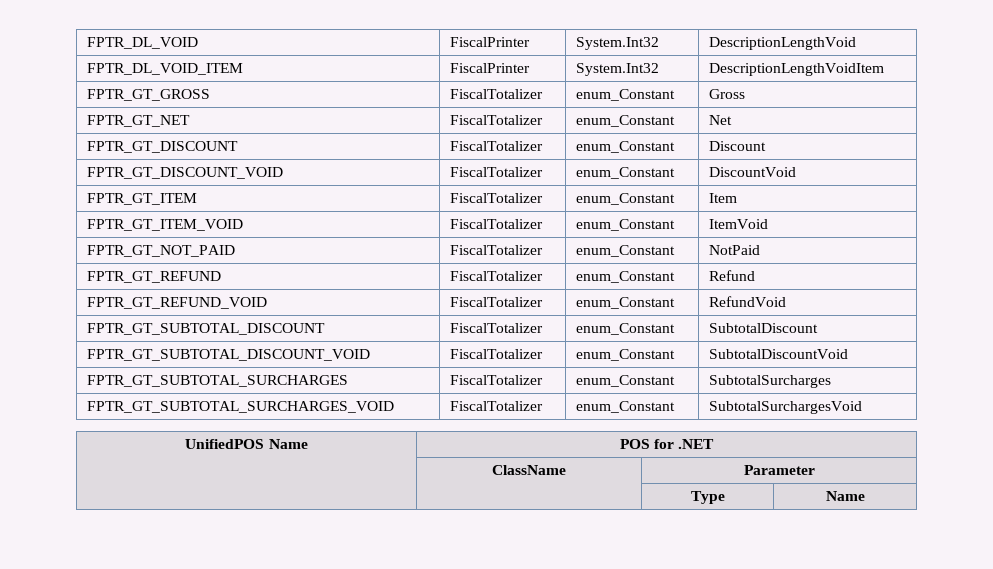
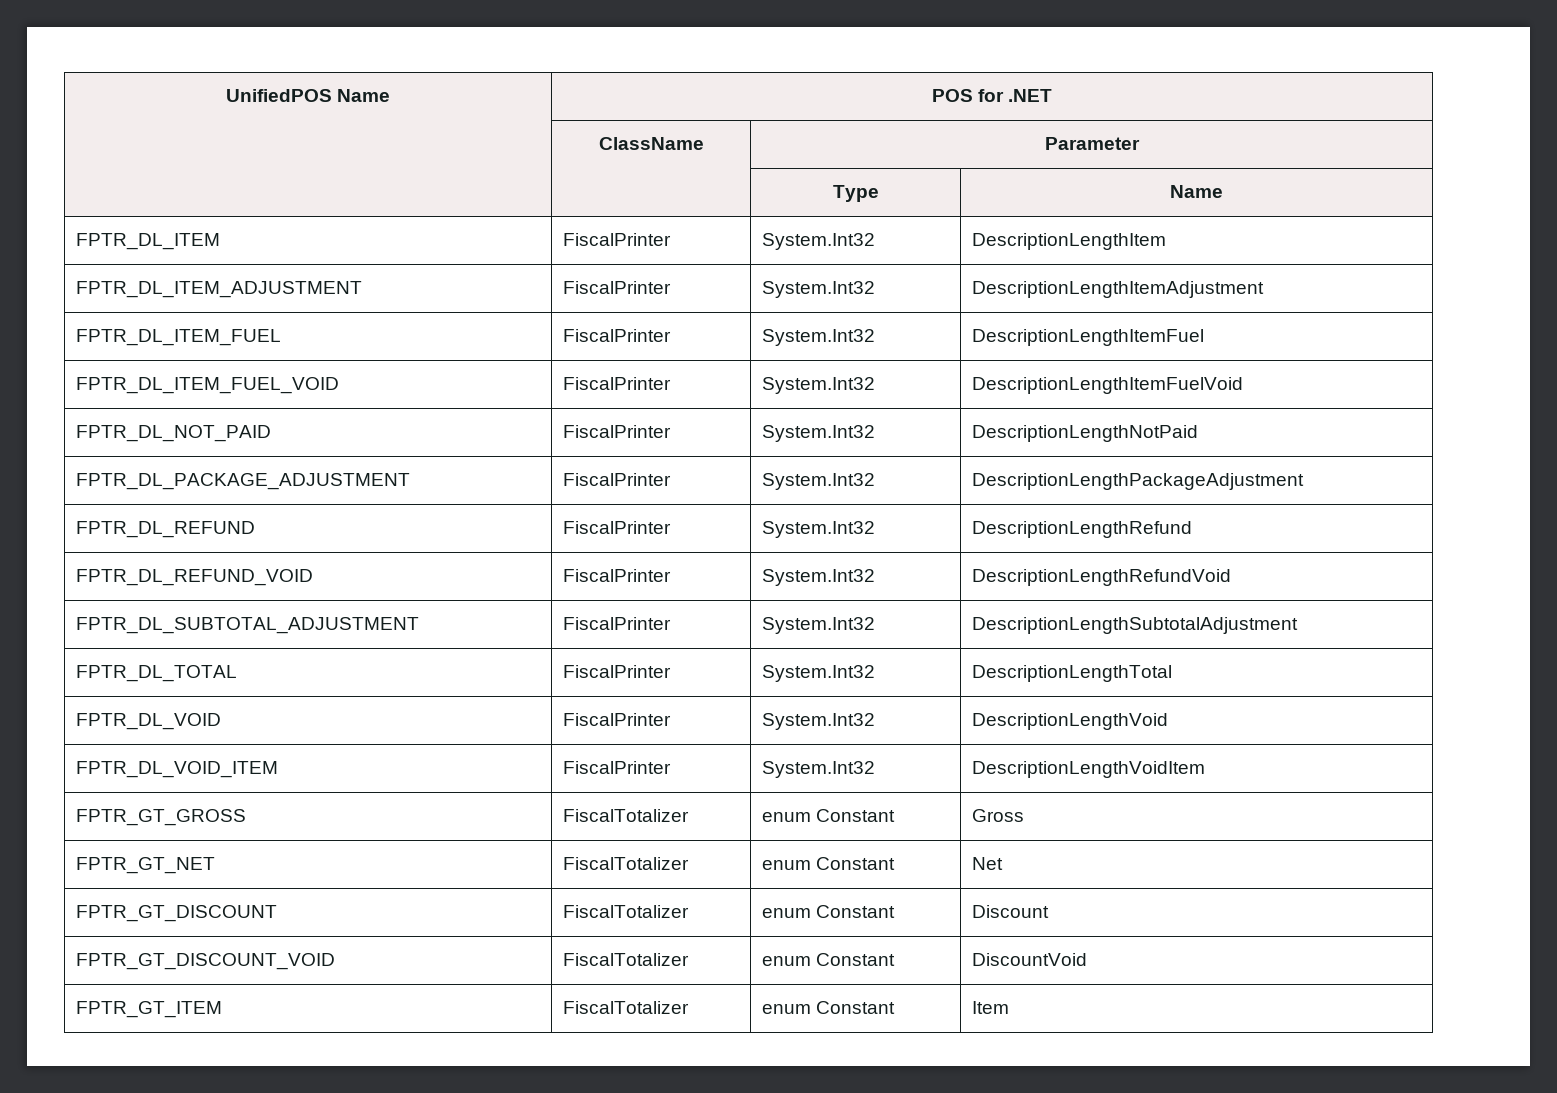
+ UnifiedPOS Name | POS for .NET
+ | ClassName | Parameter
+ | | Type | Name
+ FPTR_DL_ITEM | FiscalPrinter | System.Int32 | DescriptionLengthItem
+ FPTR_DL_ITEM_ADJUSTMENT | FiscalPrinter | System.Int32 | DescriptionLengthItemAdjustment
+ FPTR_DL_ITEM_FUEL | FiscalPrinter | System.Int32 | DescriptionLengthItemFuel
+ FPTR_DL_ITEM_FUEL_VOID | FiscalPrinter | System.Int32 | DescriptionLengthItemFuelVoid
+ FPTR_DL_NOT_PAID | FiscalPrinter | System.Int32 | DescriptionLengthNotPaid
+ FPTR_DL_PACKAGE_ADJUSTMENT | FiscalPrinter | System.Int32 | DescriptionLengthPackageAdjustment
+ FPTR_DL_REFUND | FiscalPrinter | System.Int32 | DescriptionLengthRefund
+ FPTR_DL_REFUND_VOID | FiscalPrinter | System.Int32 | DescriptionLengthRefundVoid
+ FPTR_DL_SUBTOTAL_ADJUSTMENT | FiscalPrinter | System.Int32 | DescriptionLengthSubtotalAdjustment
+ FPTR_DL_TOTAL | FiscalPrinter | System.Int32 | DescriptionLengthTotal
- FPTR_GT_GROSS | FiscalTotalizer | enum_Constant | Gross
+ FPTR_GT_GROSS | FiscalTotalizer | enum Constant | Gross
- FPTR_GT_NET | FiscalTotalizer | enum_Constant | Net
+ FPTR_GT_NET | FiscalTotalizer | enum Constant | Net
- FPTR_GT_DISCOUNT | FiscalTotalizer | enum_Constant | Discount
+ FPTR_GT_DISCOUNT | FiscalTotalizer | enum Constant | Discount
- FPTR_GT_DISCOUNT_VOID | FiscalTotalizer | enum_Constant | DiscountVoid
+ FPTR_GT_DISCOUNT_VOID | FiscalTotalizer | enum Constant | DiscountVoid
- FPTR_GT_ITEM | FiscalTotalizer | enum_Constant | Item
+ FPTR_GT_ITEM | FiscalTotalizer | enum Constant | Item
- FPTR_GT_ITEM_VOID | FiscalTotalizer | enum_Constant | ItemVoid
- FPTR_GT_NOT_PAID | FiscalTotalizer | enum_Constant | NotPaid
- FPTR_GT_REFUND | FiscalTotalizer | enum_Constant | Refund
- FPTR_GT_REFUND_VOID | FiscalTotalizer | enum_Constant | RefundVoid
- FPTR_GT_SUBTOTAL_DISCOUNT | FiscalTotalizer | enum_Constant | SubtotalDiscount
- FPTR_GT_SUBTOTAL_DISCOUNT_VOID | FiscalTotalizer | enum_Constant | SubtotalDiscountVoid
- FPTR_GT_SUBTOTAL_SURCHARGES | FiscalTotalizer | enum_Constant | SubtotalSurcharges
- FPTR_GT_SUBTOTAL_SURCHARGES_VOID | FiscalTotalizer | enum_Constant | SubtotalSurchargesVoid
- UnifiedPOS Name | POS for .NET
- | ClassName | Parameter
- | | Type | Name

